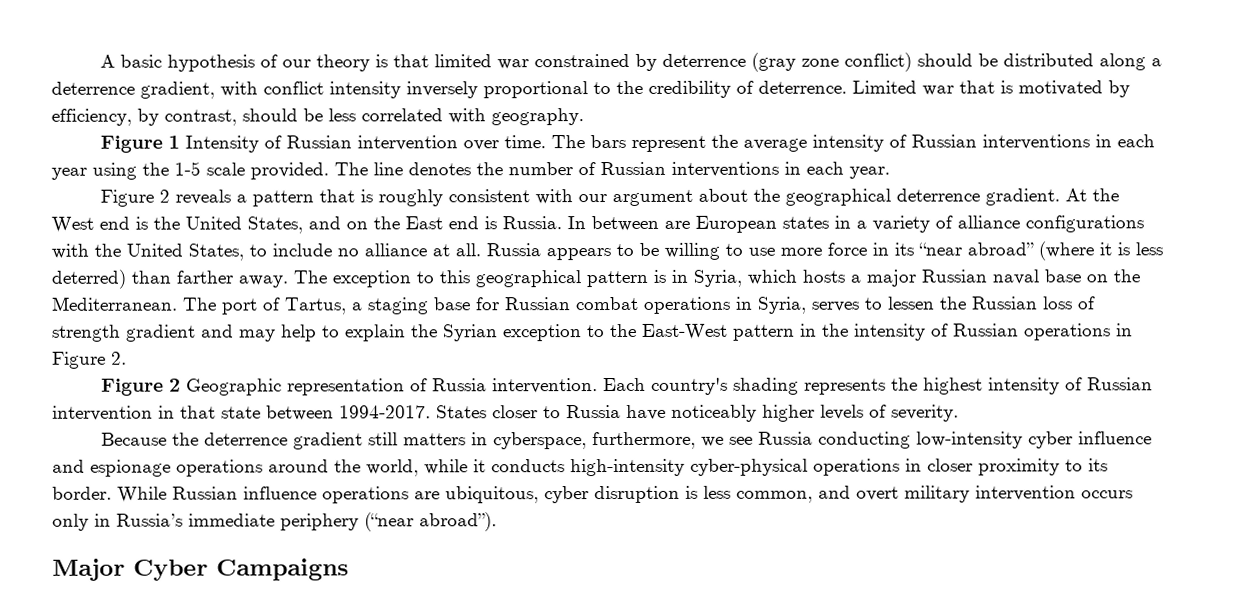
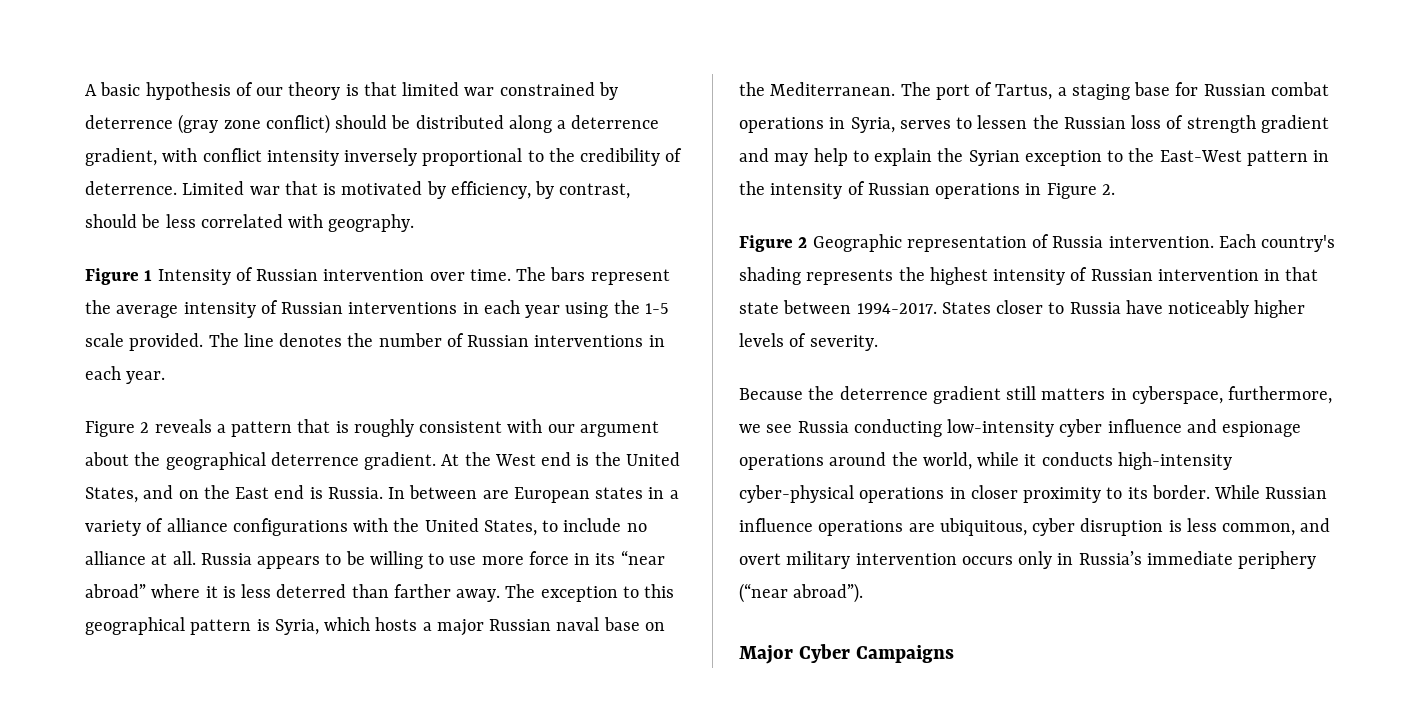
- Russia appears to be willing to use more force in its “near abroad” (where it is less deterred) than farther away.
+ Russia appears to be willing to use more force in its “near abroad” where it is less deterred than farther away.
- The exception to this geographical pattern is in Syria, which hosts a major Russian naval base on the Mediterranean.
+ The exception to this geographical pattern is Syria, which hosts a major Russian naval base on the Mediterranean.

